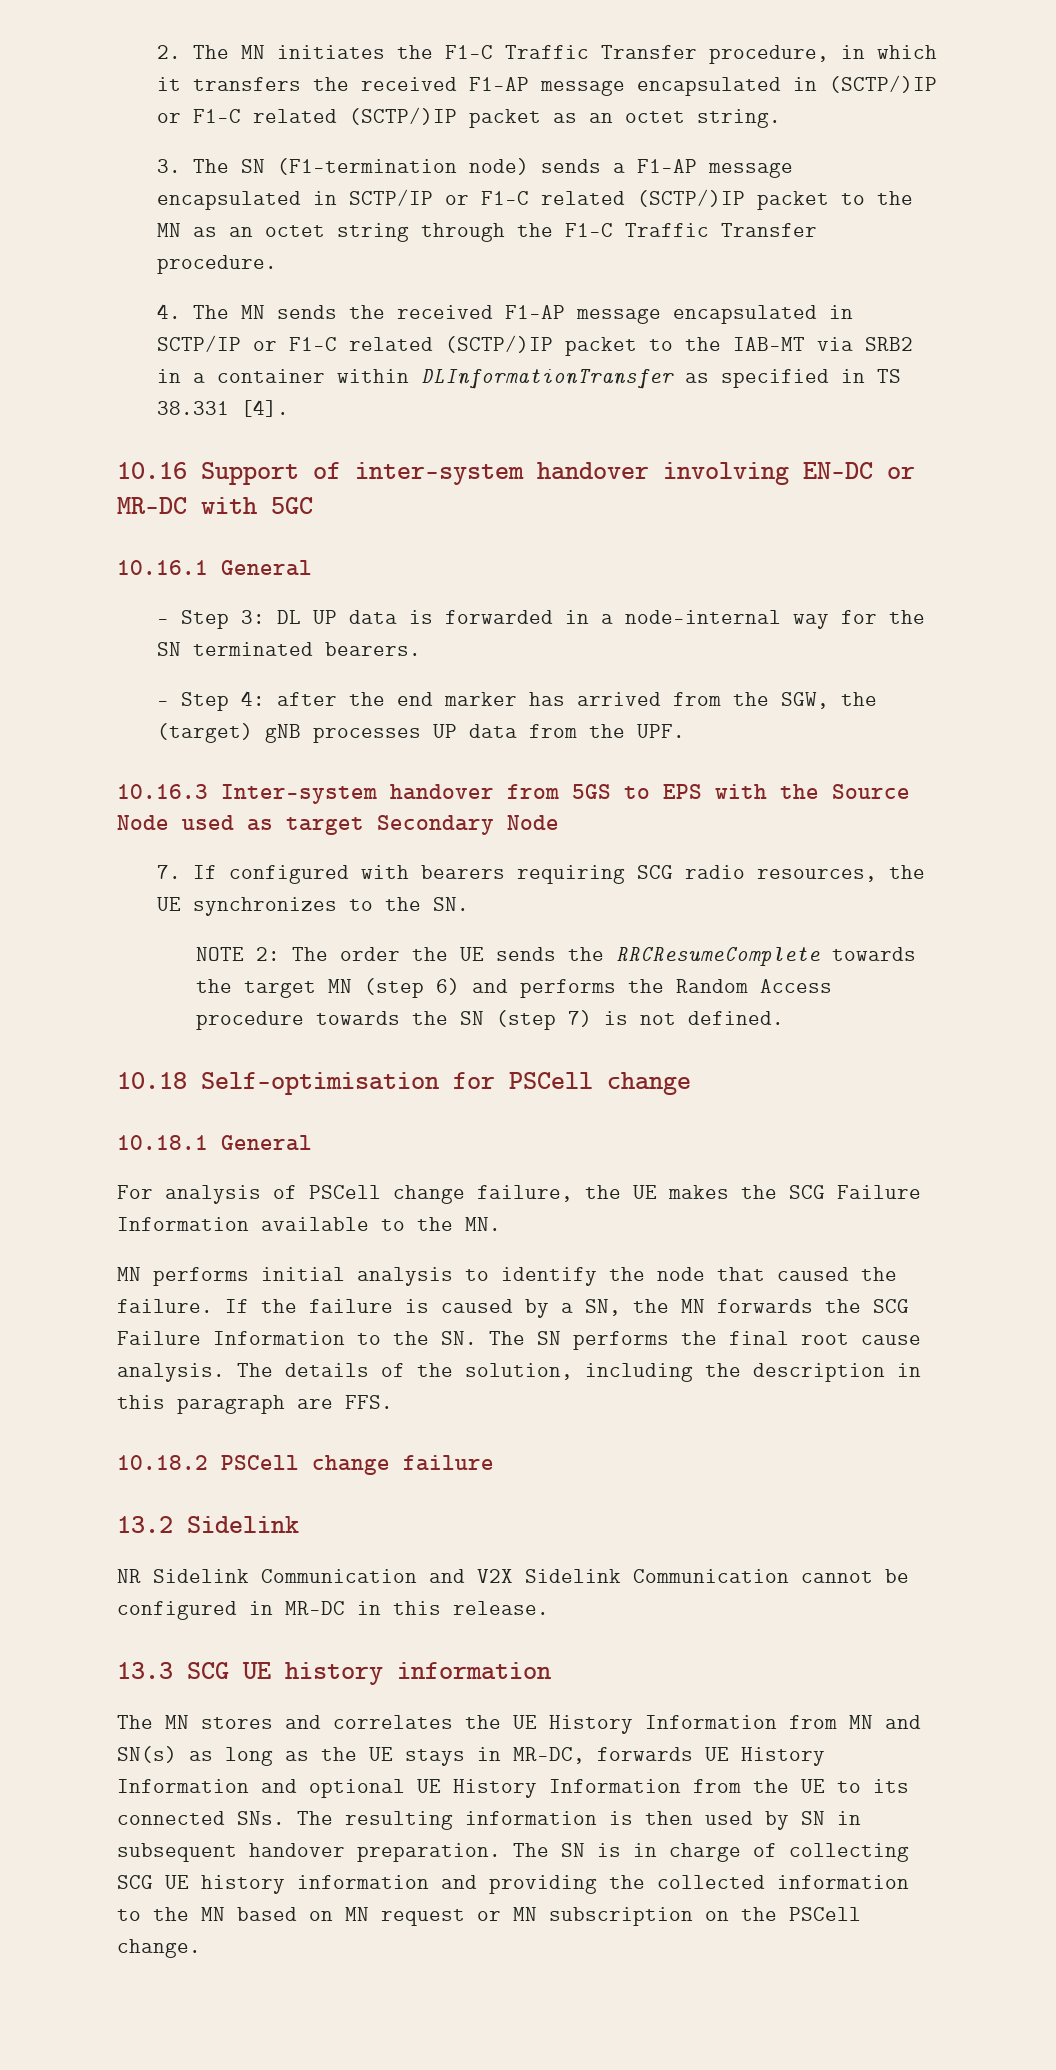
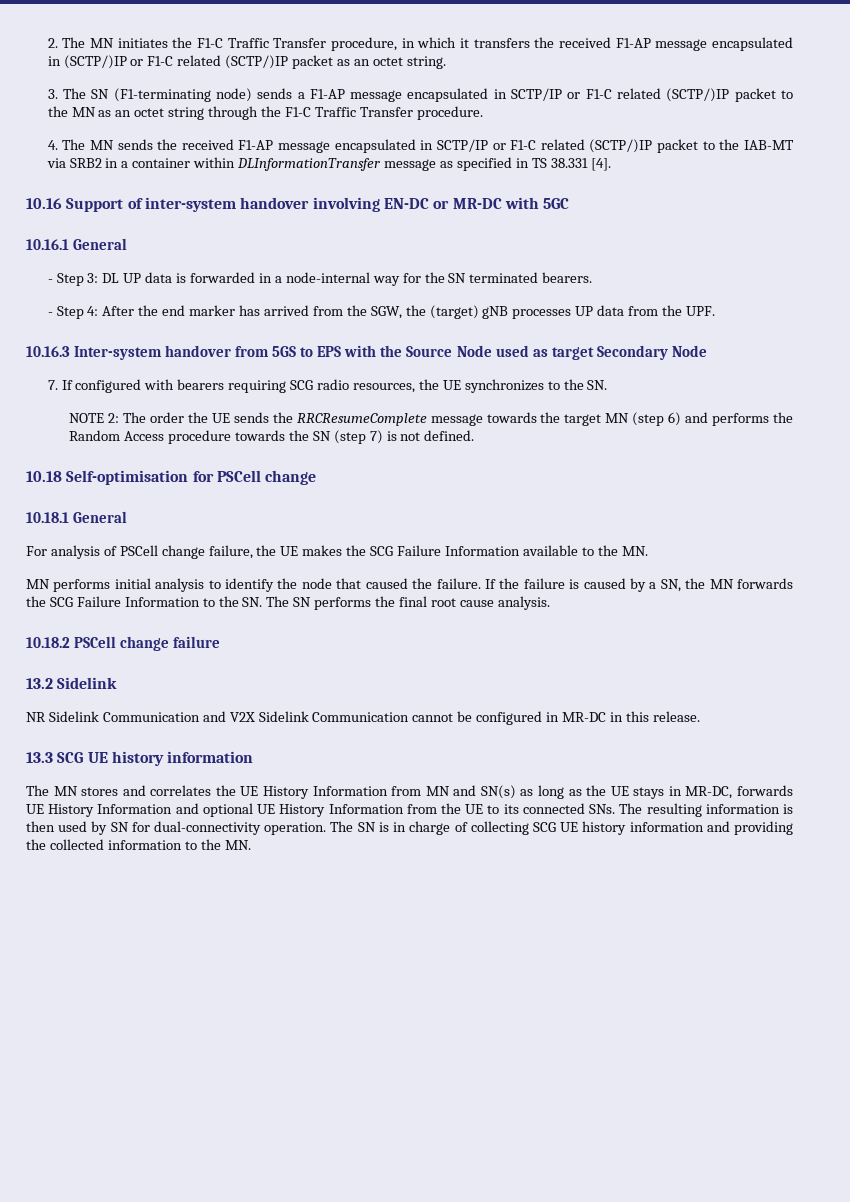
- 3. The SN (F1-termination node) sends a F1-AP message encapsulated in SCTP/IP or F1-C related (SCTP/)IP packet to the MN as an octet string through the F1-C Traffic Transfer procedure.
+ 3. The SN (F1-terminating node) sends a F1-AP message encapsulated in SCTP/IP or F1-C related (SCTP/)IP packet to the MN as an octet string through the F1-C Traffic Transfer procedure.
- 4. The MN sends the received F1-AP message encapsulated in SCTP/IP or F1-C related (SCTP/)IP packet to the IAB-MT via SRB2 in a container within DLInformationTransfer as specified in TS 38.331 [4].
+ 4. The MN sends the received F1-AP message encapsulated in SCTP/IP or F1-C related (SCTP/)IP packet to the IAB-MT via SRB2 in a container within DLInformationTransfer message as specified in TS 38.331 [4].
- - Step 4: after the end marker has arrived from the SGW, the (target) gNB processes UP data from the UPF.
+ - Step 4: After the end marker has arrived from the SGW, the (target) gNB processes UP data from the UPF.
- NOTE 2: The order the UE sends the RRCResumeComplete towards the target MN (step 6) and performs the Random Access procedure towards the SN (step 7) is not defined.
+ NOTE 2: The order the UE sends the RRCResumeComplete message towards the target MN (step 6) and performs the Random Access procedure towards the SN (step 7) is not defined.
- The details of the solution, including the description in this paragraph are FFS.
- The MN stores and correlates the UE History Information from MN and SN(s) as long as the UE stays in MR-DC, forwards UE History Information and optional UE History Information from the UE to its connected SNs. The resulting information is then used by SN in subsequent handover preparation.
+ The MN stores and correlates the UE History Information from MN and SN(s) as long as the UE stays in MR-DC, forwards UE History Information and optional UE History Information from the UE to its connected SNs. The resulting information is then used by SN for dual-connectivity operation.
- The SN is in charge of collecting SCG UE history information and providing the collected information to the MN based on MN request or MN subscription on the PSCell change.
+ The SN is in charge of collecting SCG UE history information and providing the collected information to the MN.

